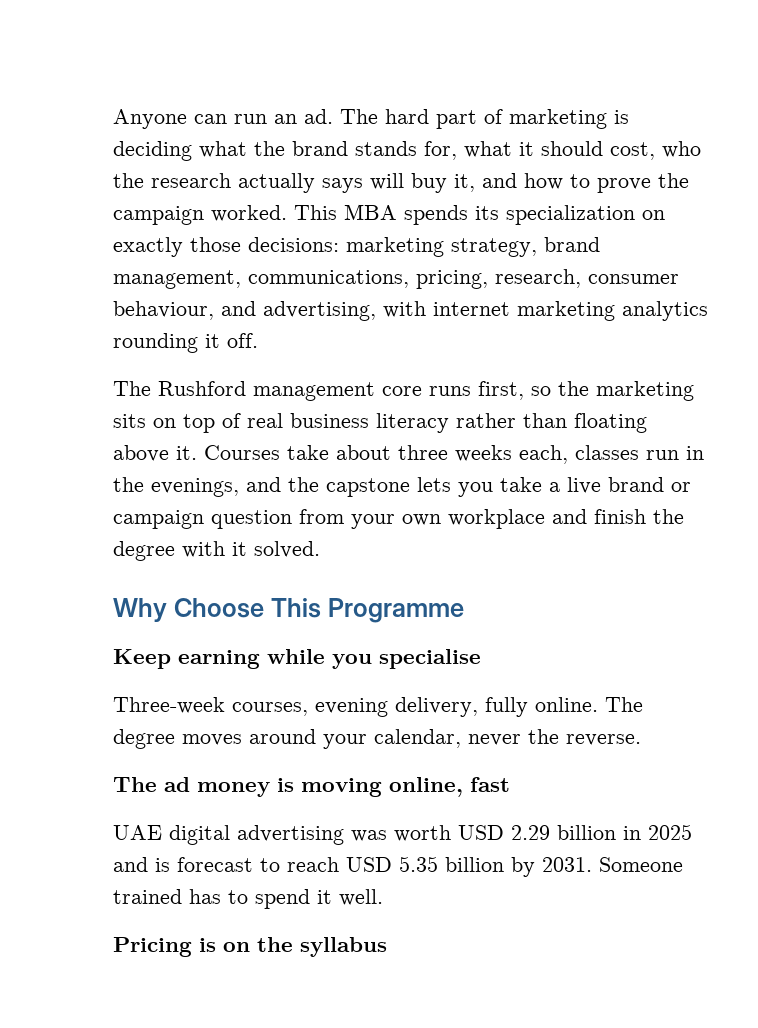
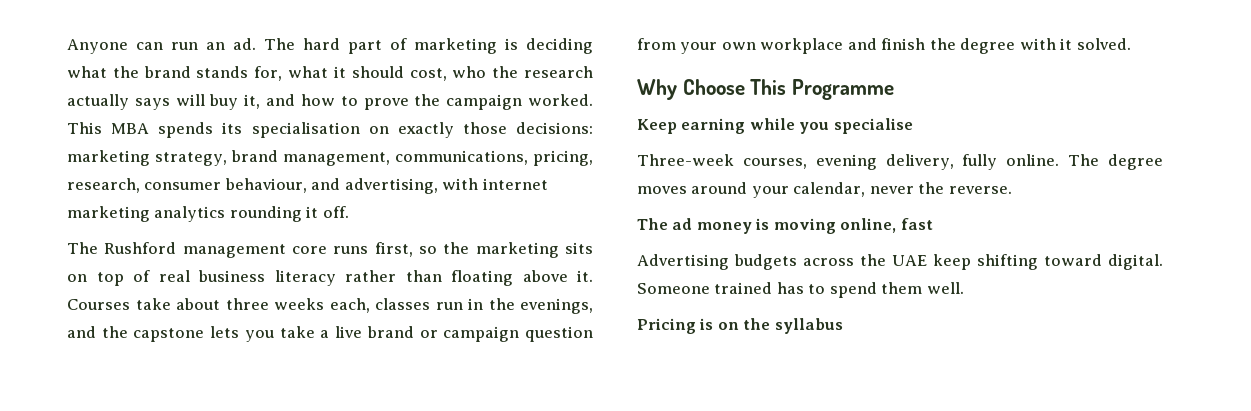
- This MBA spends its specialization on exactly those decisions: marketing strategy, brand management, communications, pricing, research, consumer behaviour, and advertising, with internet marketing analytics rounding it off.
+ This MBA spends its specialisation on exactly those decisions: marketing strategy, brand management, communications, pricing, research, consumer behaviour, and advertising, with internet marketing analytics rounding it off.
- UAE digital advertising was worth USD 2.29 billion in 2025 and is forecast to reach USD 5.35 billion by 2031.
+ Advertising budgets across the UAE keep shifting toward digital.
- Someone trained has to spend it well.
+ Someone trained has to spend them well.

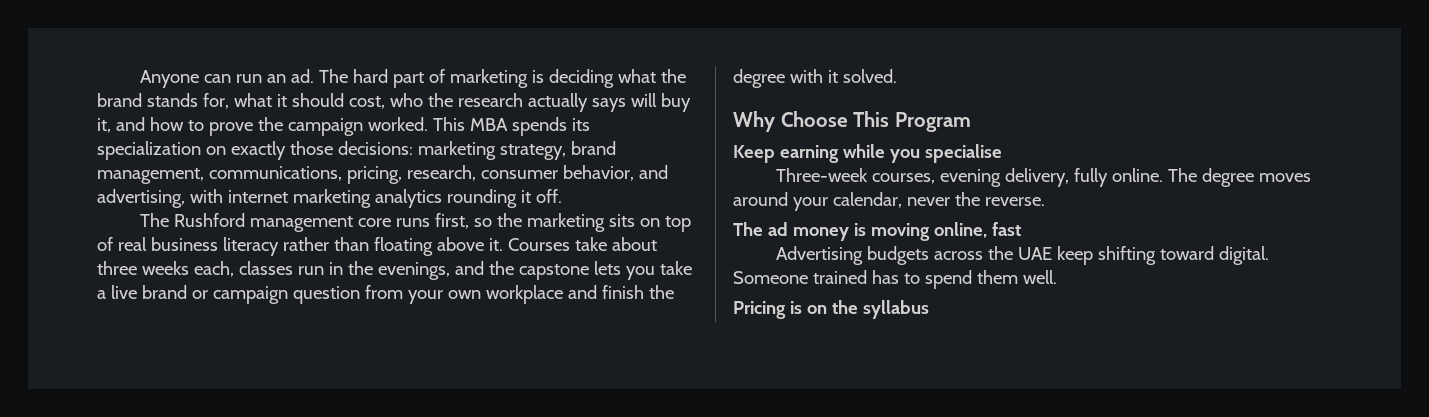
- This MBA spends its specialisation on exactly those decisions: marketing strategy, brand management, communications, pricing, research, consumer behaviour, and advertising, with internet marketing analytics rounding it off.
+ This MBA spends its specialization on exactly those decisions: marketing strategy, brand management, communications, pricing, research, consumer behavior, and advertising, with internet marketing analytics rounding it off.
- Why Choose This Programme
+ Why Choose This Program

